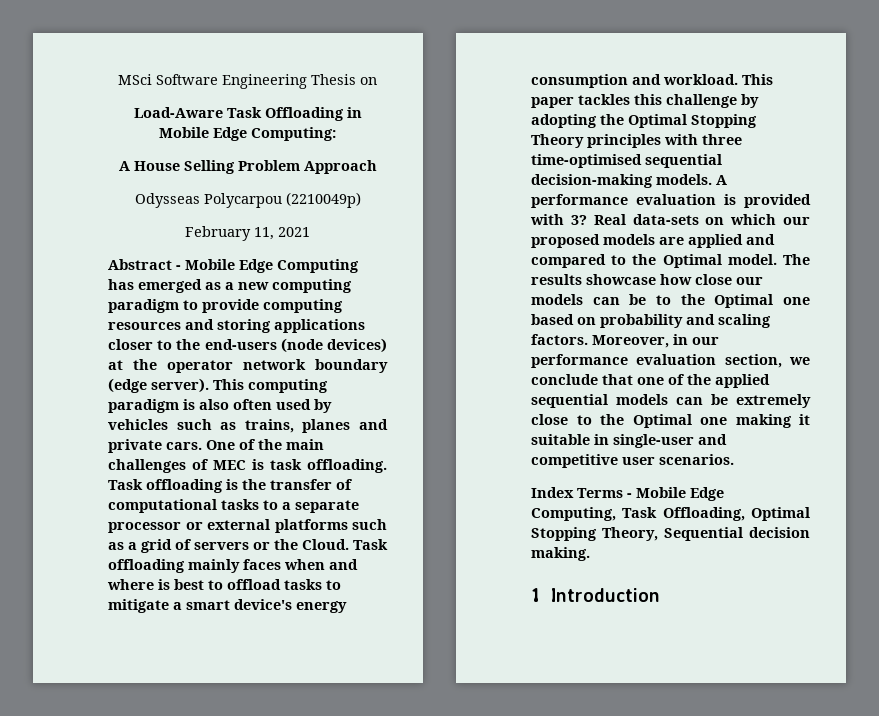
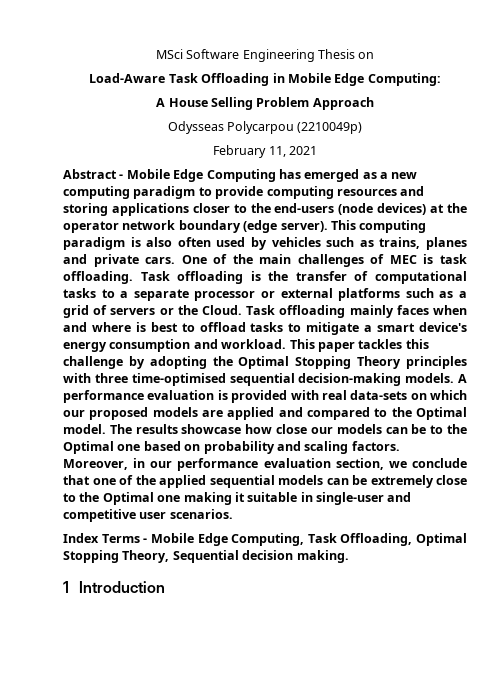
- A performance evaluation is provided with 3? Real data-sets on which our proposed models are applied and compared to the Optimal model.
+ A performance evaluation is provided with real data-sets on which our proposed models are applied and compared to the Optimal model.

